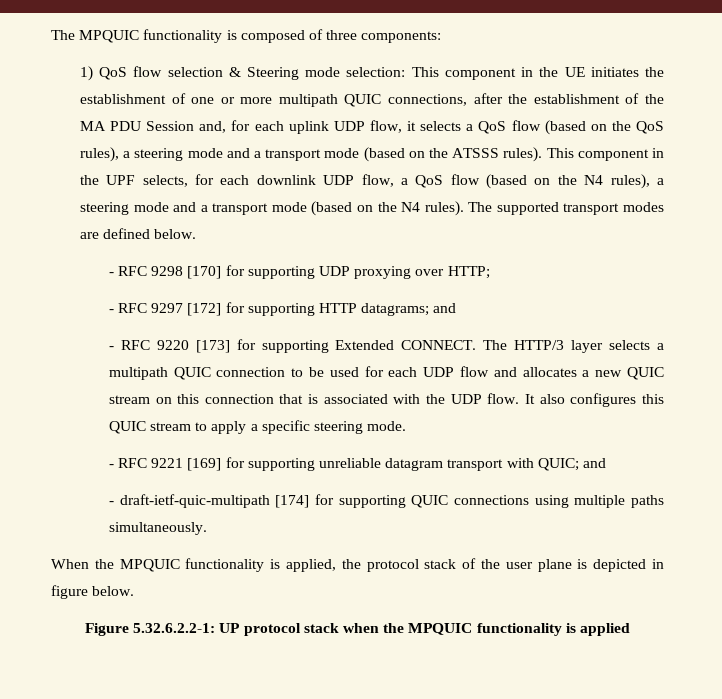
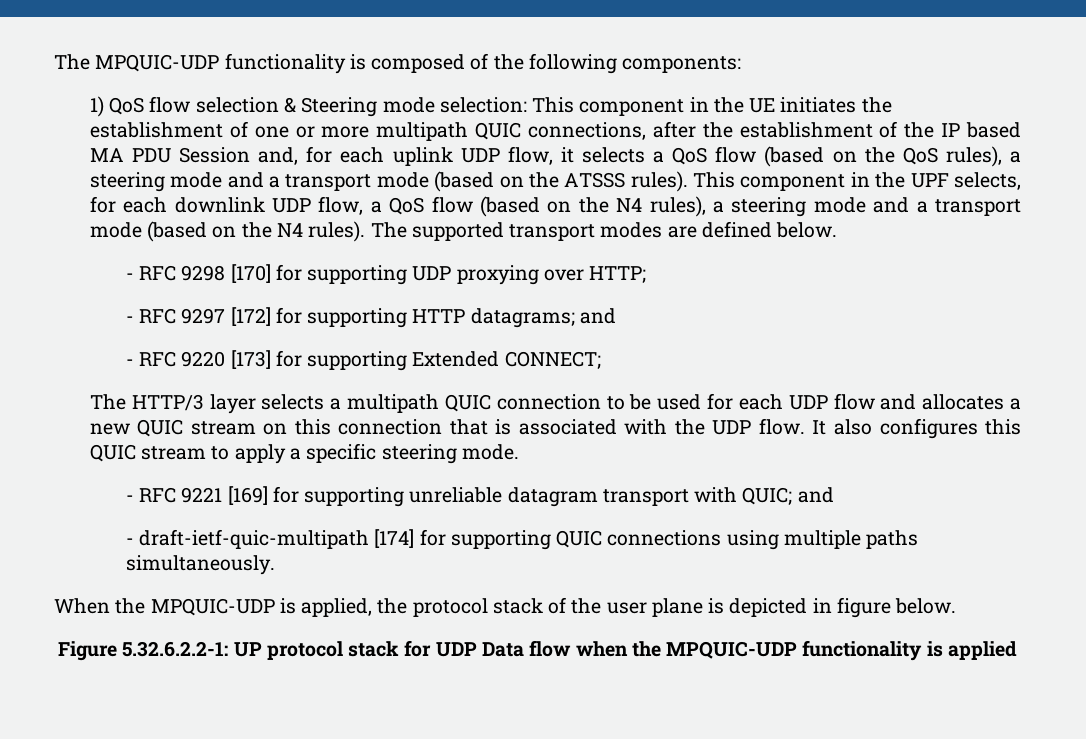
- The MPQUIC functionality is composed of three components:
+ The MPQUIC-UDP functionality is composed of the following components:
- 1) QoS flow selection & Steering mode selection: This component in the UE initiates the establishment of one or more multipath QUIC connections, after the establishment of the MA PDU Session and, for each uplink UDP flow, it selects a QoS flow (based on the QoS rules), a steering mode and a transport mode (based on the ATSSS rules).
+ 1) QoS flow selection & Steering mode selection: This component in the UE initiates the establishment of one or more multipath QUIC connections, after the establishment of the IP based MA PDU Session and, for each uplink UDP flow, it selects a QoS flow (based on the QoS rules), a steering mode and a transport mode (based on the ATSSS rules).
- - RFC 9220 [173] for supporting Extended CONNECT. The HTTP/3 layer selects a multipath QUIC connection to be used for each UDP flow and allocates a new QUIC stream on this connection that is associated with the UDP flow.
+ - RFC 9220 [173] for supporting Extended CONNECT;
+ The HTTP/3 layer selects a multipath QUIC connection to be used for each UDP flow and allocates a new QUIC stream on this connection that is associated with the UDP flow.
- When the MPQUIC functionality is applied, the protocol stack of the user plane is depicted in figure below.
+ When the MPQUIC-UDP is applied, the protocol stack of the user plane is depicted in figure below.
- Figure 5.32.6.2.2-1: UP protocol stack when the MPQUIC functionality is applied
+ Figure 5.32.6.2.2-1: UP protocol stack for UDP Data flow when the MPQUIC-UDP functionality is applied

